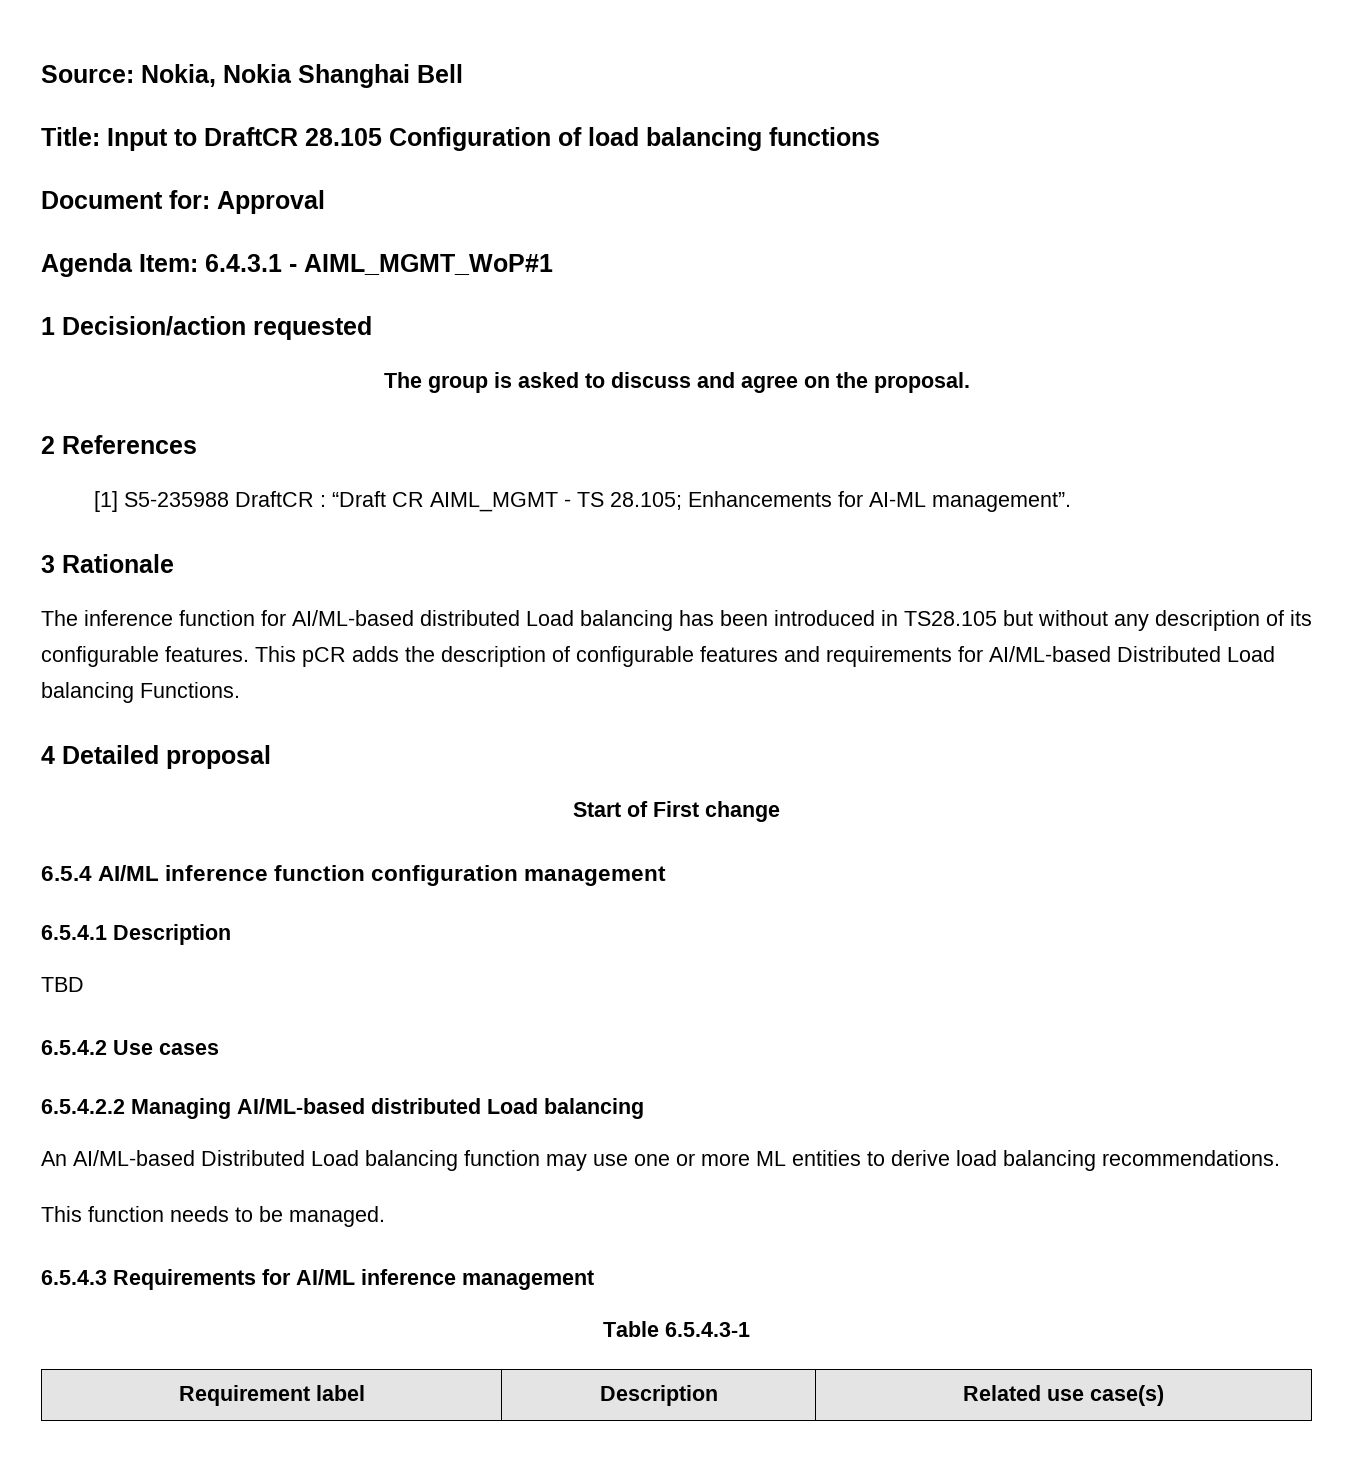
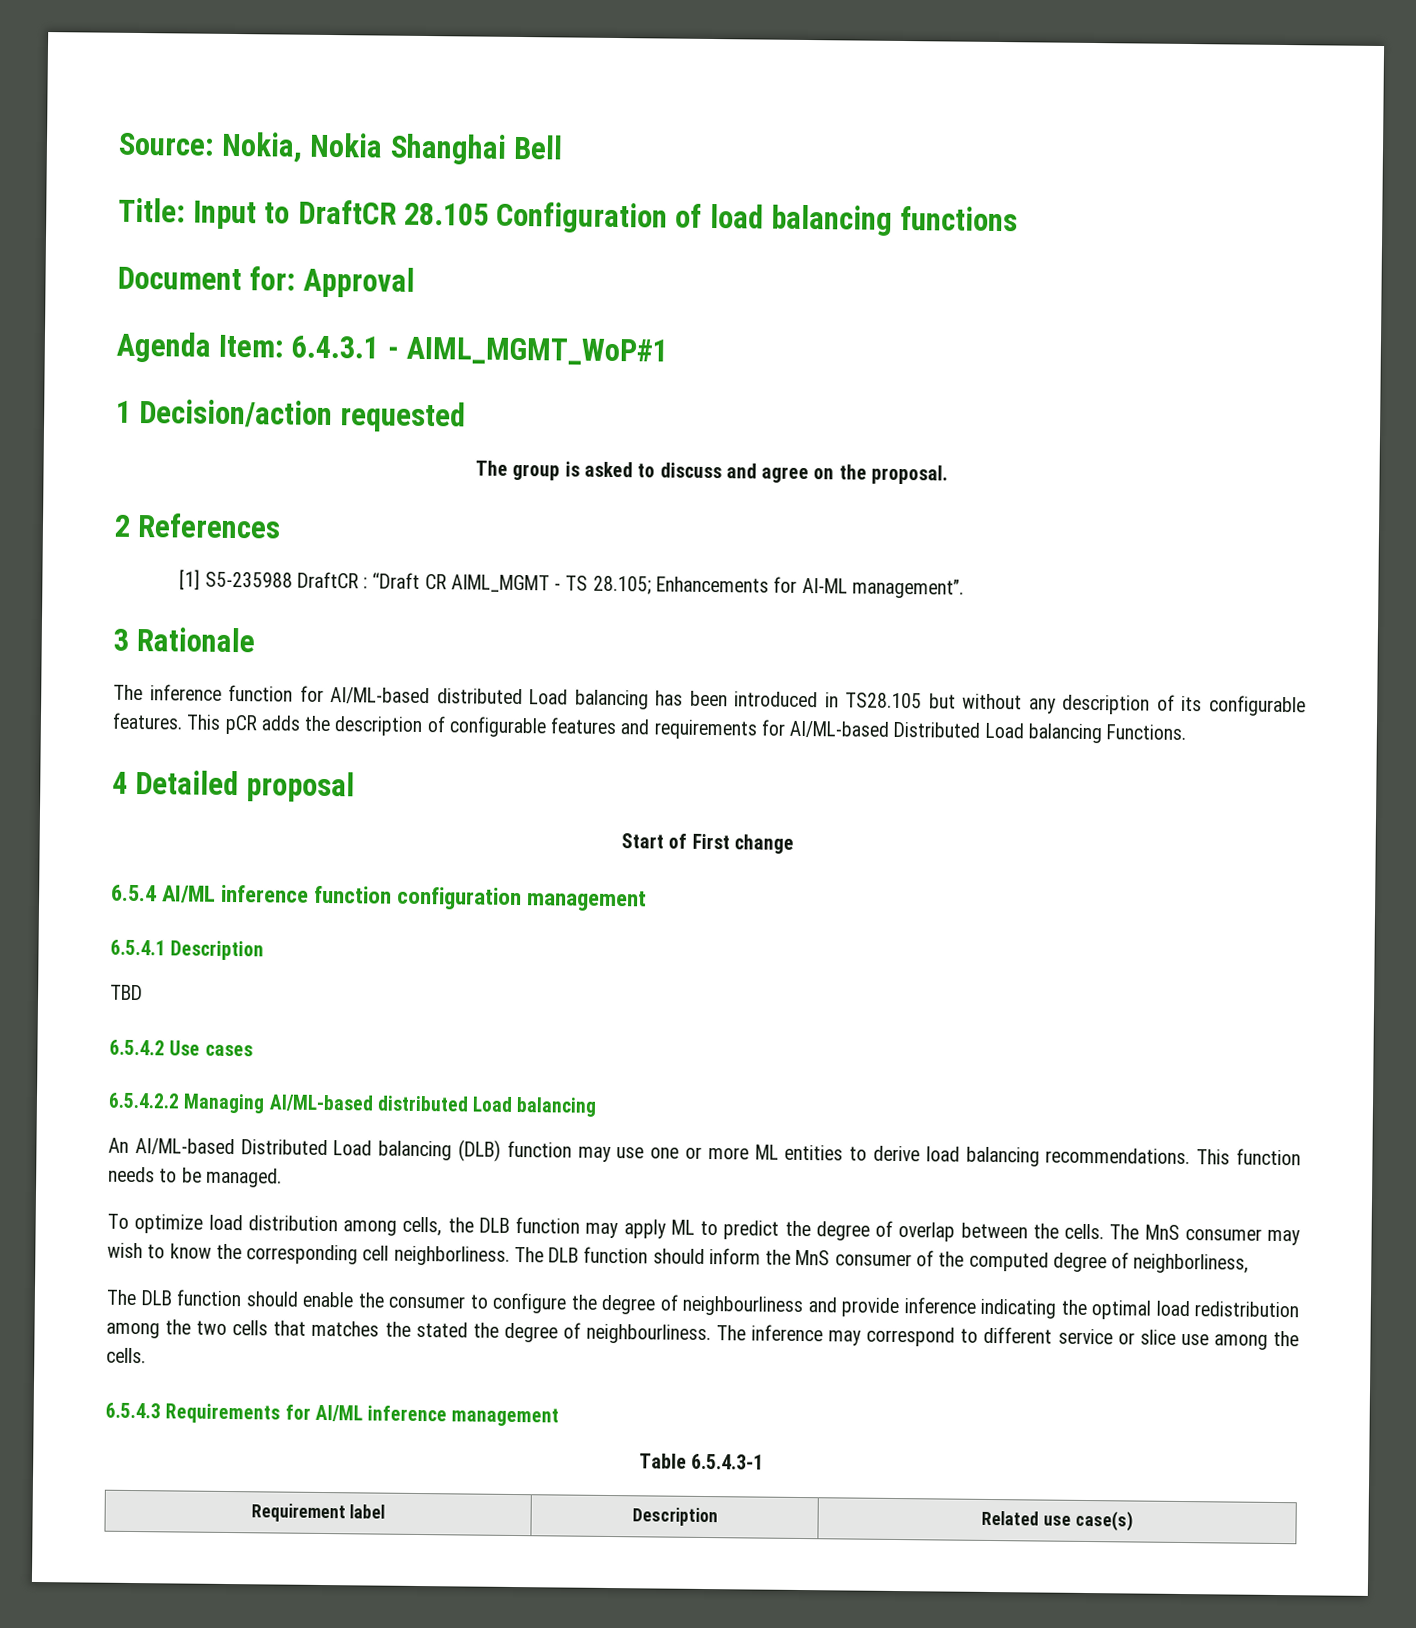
- An AI/ML-based Distributed Load balancing function may use one or more ML entities to derive load balancing recommendations.
- This function needs to be managed.
+ An AI/ML-based Distributed Load balancing (DLB) function may use one or more ML entities to derive load balancing recommendations. This function needs to be managed.
+ To optimize load distribution among cells, the DLB function may apply ML to predict the degree of overlap between the cells. The MnS consumer may wish to know the corresponding cell neighborliness. The DLB function should inform the MnS consumer of the computed degree of neighborliness,
+ The DLB function should enable the consumer to configure the degree of neighbourliness and provide inference indicating the optimal load redistribution among the two cells that matches the stated the degree of neighbourliness. The inference may correspond to different service or slice use among the cells.

